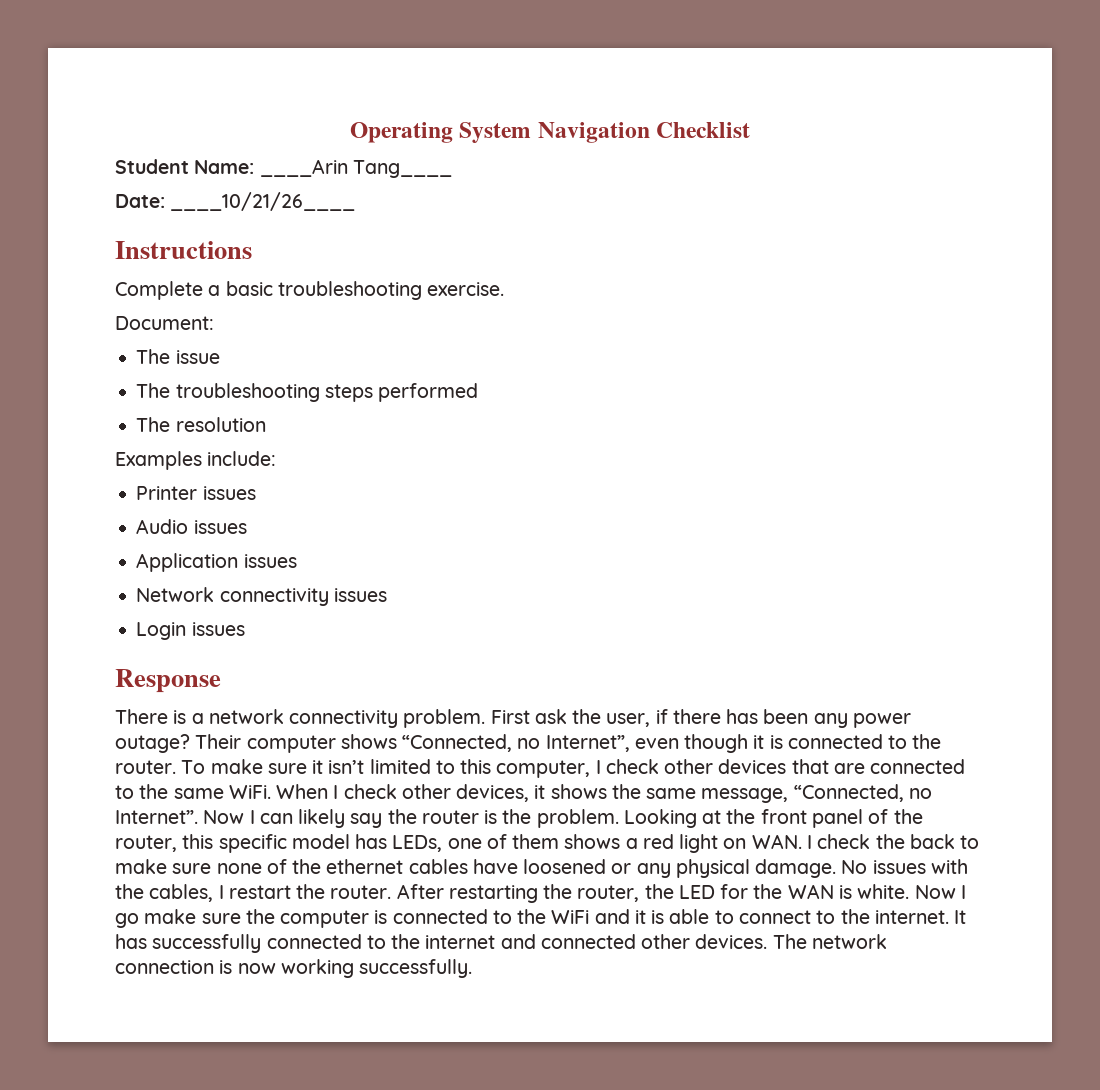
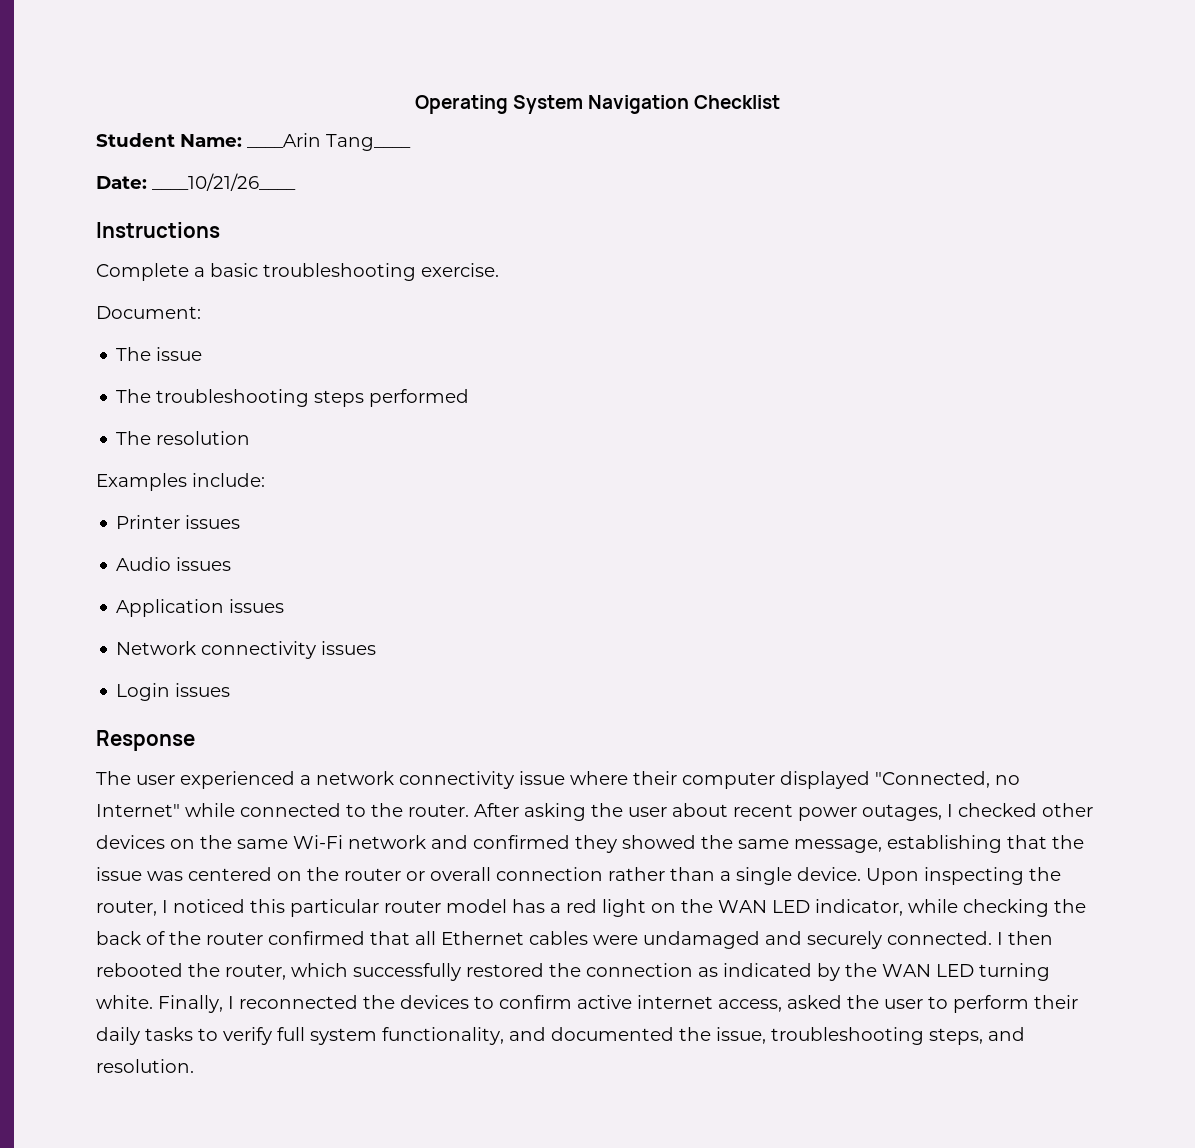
- There is a network connectivity problem. First ask the user, if there has been any power outage? Their computer shows “Connected, no Internet”, even though it is connected to the router. To make sure it isn’t limited to this computer, I check other devices that are connected to the same WiFi. When I check other devices, it shows the same message, “Connected, no Internet”. Now I can likely say the router is the problem. Looking at the front panel of the router, this specific model has LEDs, one of them shows a red light on WAN. I check the back to make sure none of the ethernet cables have loosened or any physical damage. No issues with the cables, I restart the router. After restarting the router, the LED for the WAN is white. Now I go make sure the computer is connected to the WiFi and it is able to connect to the internet. It has successfully connected to the internet and connected other devices. The network connection is now working successfully.
+ The user experienced a network connectivity issue where their computer displayed "Connected, no Internet" while connected to the router. After asking the user about recent power outages, I checked other devices on the same Wi-Fi network and confirmed they showed the same message, establishing that the issue was centered on the router or overall connection rather than a single device. Upon inspecting the router, I noticed this particular router model has a red light on the WAN LED indicator, while checking the back of the router confirmed that all Ethernet cables were undamaged and securely connected. I then rebooted the router, which successfully restored the connection as indicated by the WAN LED turning white. Finally, I reconnected the devices to confirm active internet access, asked the user to perform their daily tasks to verify full system functionality, and documented the issue, troubleshooting steps, and resolution.

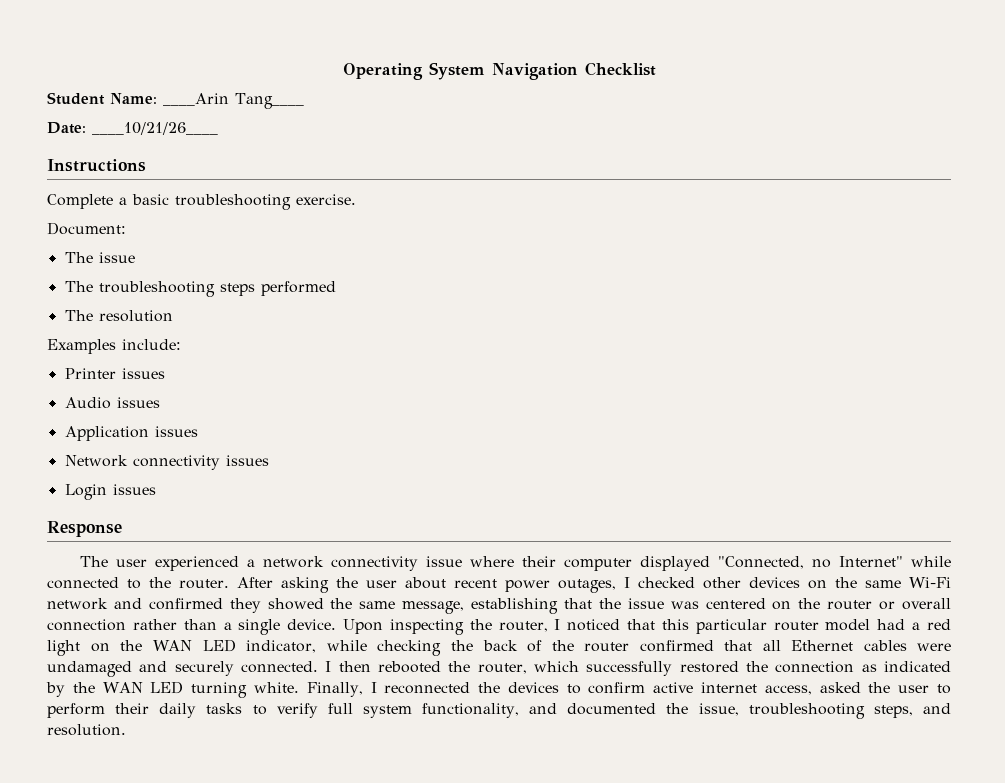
- Upon inspecting the router, I noticed this particular router model has a red light on the WAN LED indicator, while checking the back of the router confirmed that all Ethernet cables were undamaged and securely connected.
+ Upon inspecting the router, I noticed that this particular router model had a red light on the WAN LED indicator, while checking the back of the router confirmed that all Ethernet cables were undamaged and securely connected.

